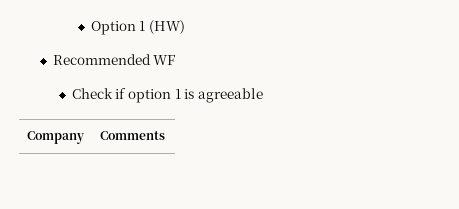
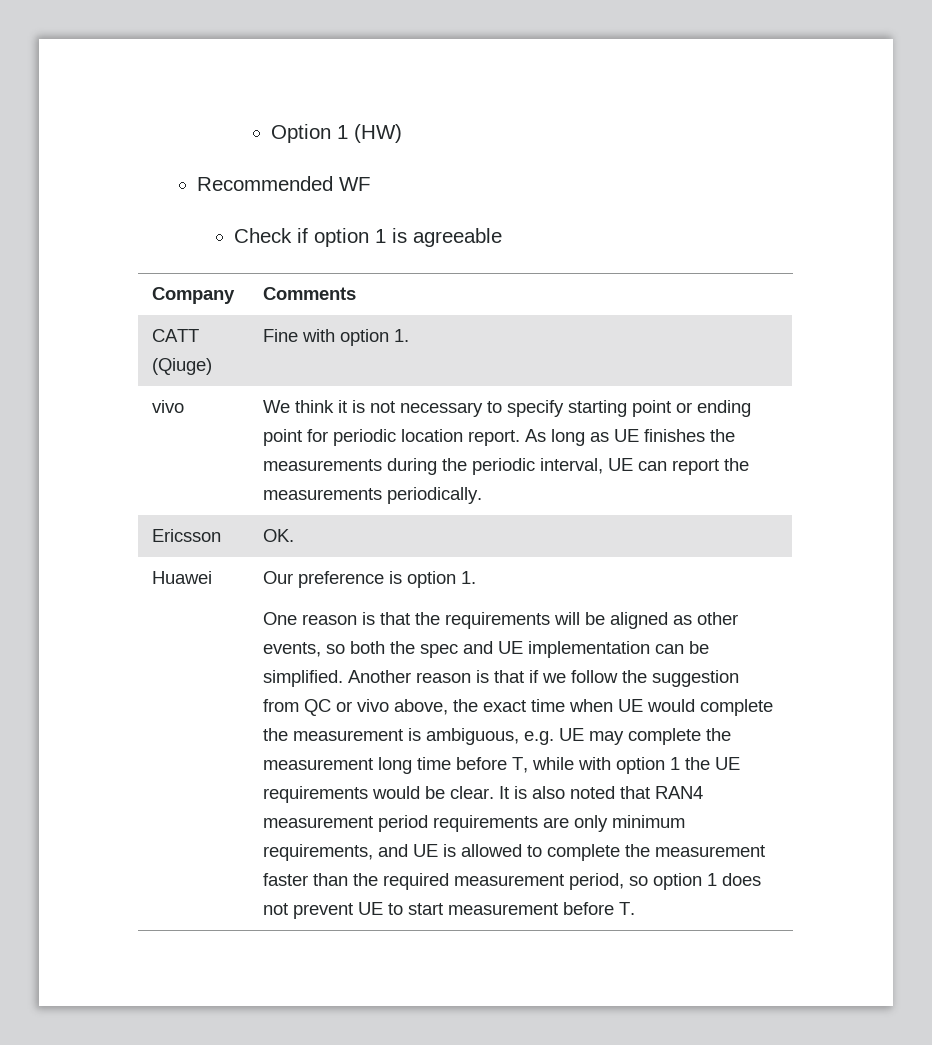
+ CATT (Qiuge) | Fine with option 1.
+ vivo | We think it is not necessary to specify starting point or ending point for periodic location report. As long as UE finishes the measurements during the periodic interval, UE can report the measurements periodically.
+ Ericsson | OK.
+ Huawei | Our preference is option 1.
+ One reason is that the requirements will be aligned as other events, so both the spec and UE implementation can be simplified. Another reason is that if we follow the suggestion from QC or vivo above, the exact time when UE would complete the measurement is ambiguous, e.g. UE may complete the measurement long time before T, while with option 1 the UE requirements would be clear. It is also noted that RAN4 measurement period requirements are only minimum requirements, and UE is allowed to complete the measurement faster than the required measurement period, so option 1 does not prevent UE to start measurement before T.

